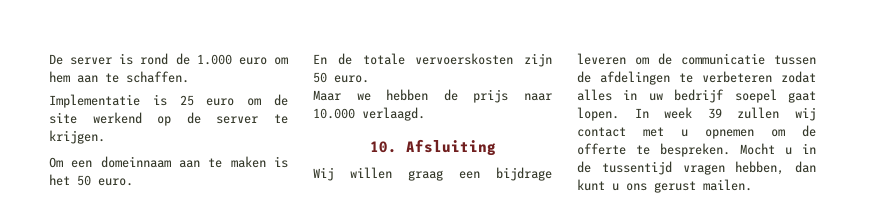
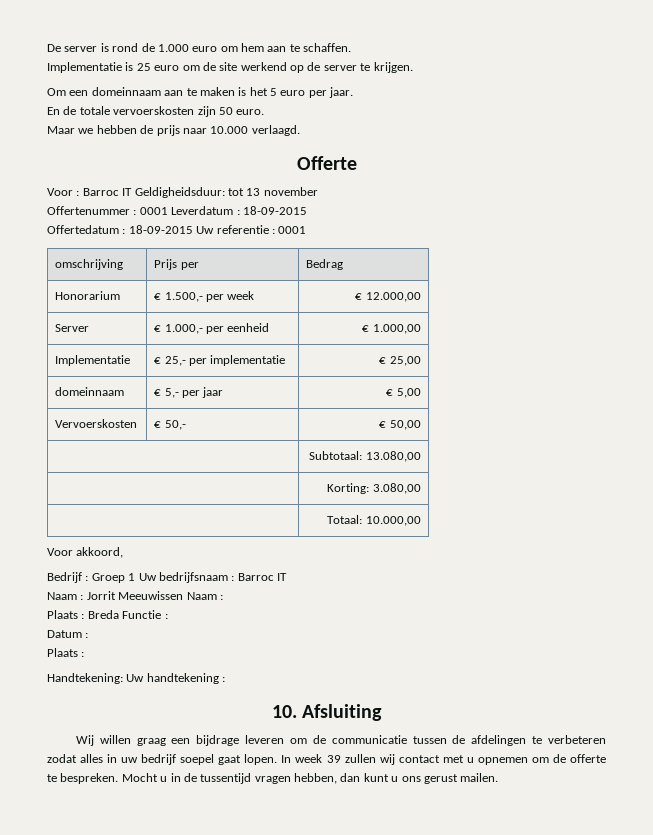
- Om een domeinnaam aan te maken is het 50 euro.
+ Om een domeinnaam aan te maken is het 5 euro per jaar.
+ Offerte
+ Voor : Barroc IT Geldigheidsduur: tot 13 november
+ Offertenummer : 0001 Leverdatum : 18-09-2015
+ Offertedatum : 18-09-2015 Uw referentie : 0001
+ omschrijving | Prijs per | Bedrag
+ Honorarium | € 1.500,- per week | € 12.000,00
+ Server | € 1.000,- per eenheid | € 1.000,00
+ Implementatie | € 25,- per implementatie | € 25,00
+ domeinnaam | € 5,- per jaar | € 5,00
+ Vervoerskosten | € 50,- | € 50,00
+ | Subtotaal: 13.080,00
+ | Korting: 3.080,00
+ | Totaal: 10.000,00
+ Voor akkoord,
+ Bedrijf : Groep 1 Uw bedrijfsnaam : Barroc IT
+ Naam : Jorrit Meeuwissen Naam :
+ Plaats : Breda Functie :
+ Datum :
+ Plaats :
+ Handtekening: Uw handtekening :

